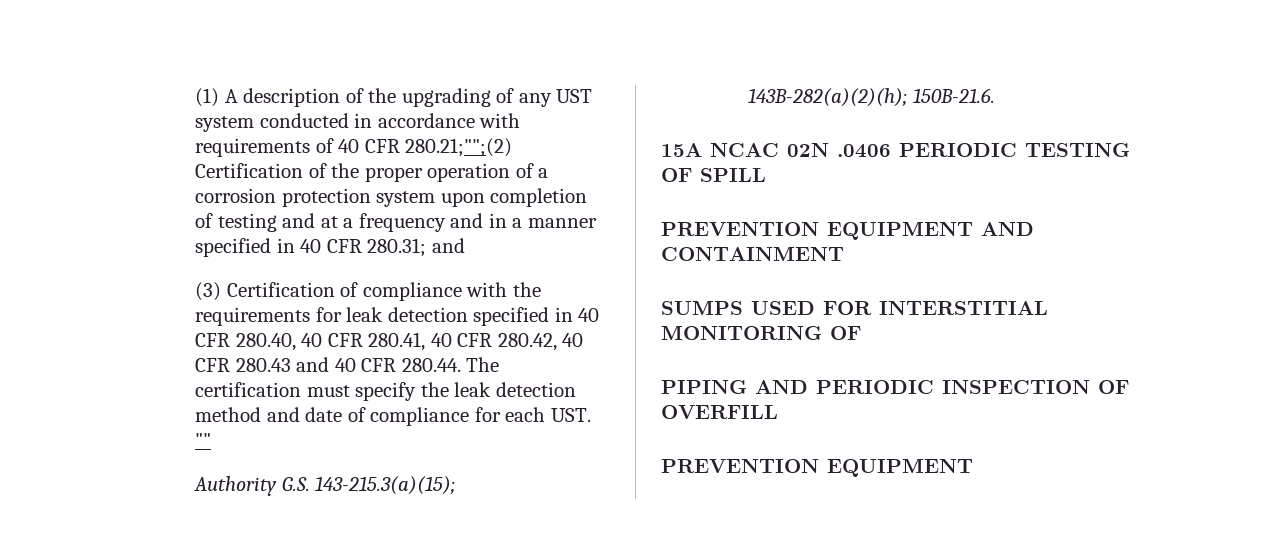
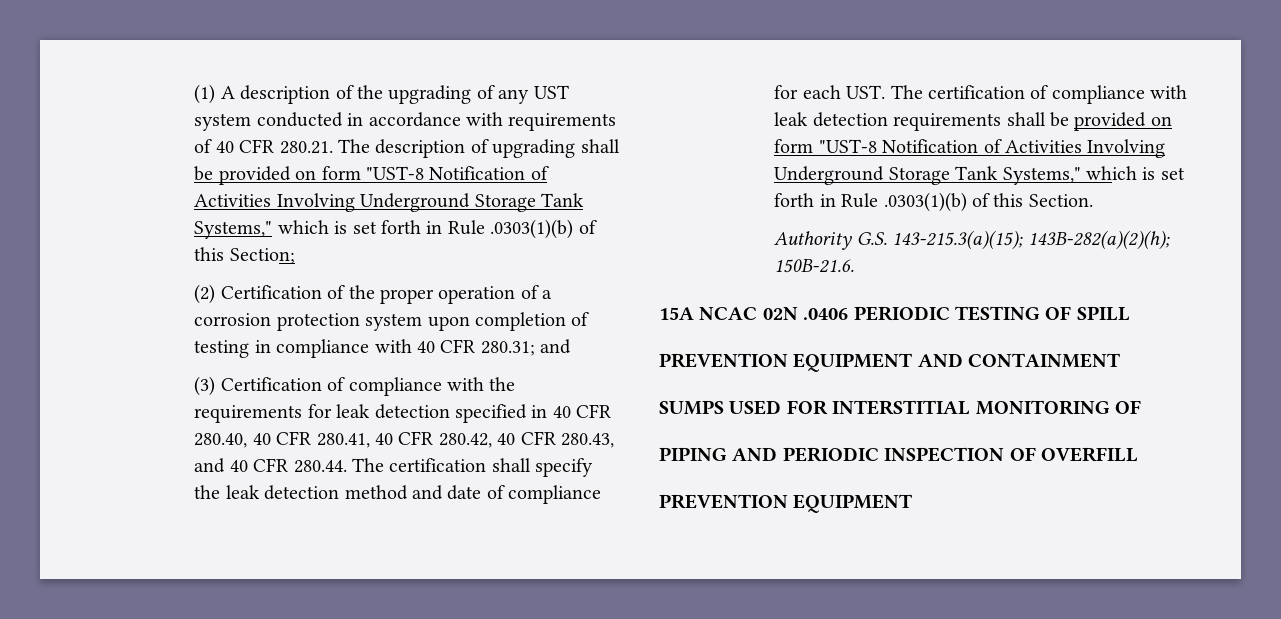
- (1) A description of the upgrading of any UST system conducted in accordance with requirements of 40 CFR 280.21;"";(2) Certification of the proper operation of a corrosion protection system upon completion of testing and at a frequency and in a manner specified in 40 CFR 280.31; and
+ (1) A description of the upgrading of any UST system conducted in accordance with requirements of 40 CFR 280.21. The description of upgrading shall be provided on form "UST-8 Notification of Activities Involving Underground Storage Tank Systems," which is set forth in Rule .0303(1)(b) of this Section;
+ (2) Certification of the proper operation of a corrosion protection system upon completion of testing in compliance with 40 CFR 280.31; and
- (3) Certification of compliance with the requirements for leak detection specified in 40 CFR 280.40, 40 CFR 280.41, 40 CFR 280.42, 40 CFR 280.43 and 40 CFR 280.44. The certification must specify the leak detection method and date of compliance for each UST. ""
+ (3) Certification of compliance with the requirements for leak detection specified in 40 CFR 280.40, 40 CFR 280.41, 40 CFR 280.42, 40 CFR 280.43, and 40 CFR 280.44. The certification shall specify the leak detection method and date of compliance for each UST. The certification of compliance with leak detection requirements shall be provided on form "UST-8 Notification of Activities Involving Underground Storage Tank Systems," which is set forth in Rule .0303(1)(b) of this Section.

